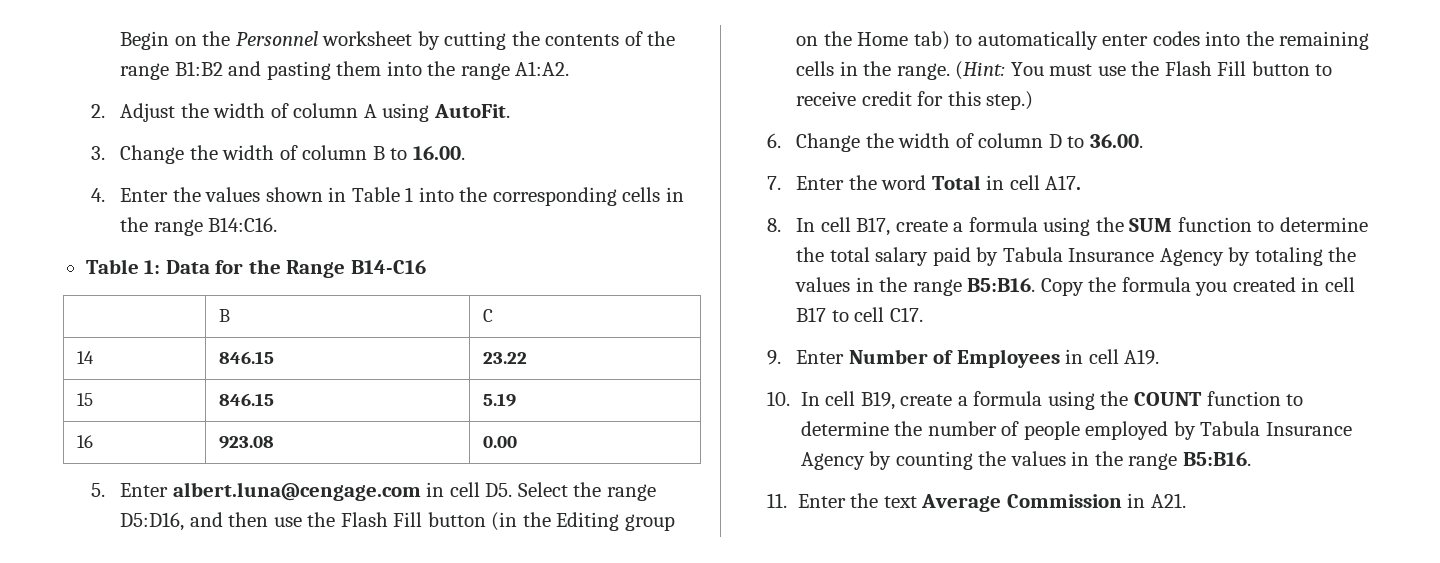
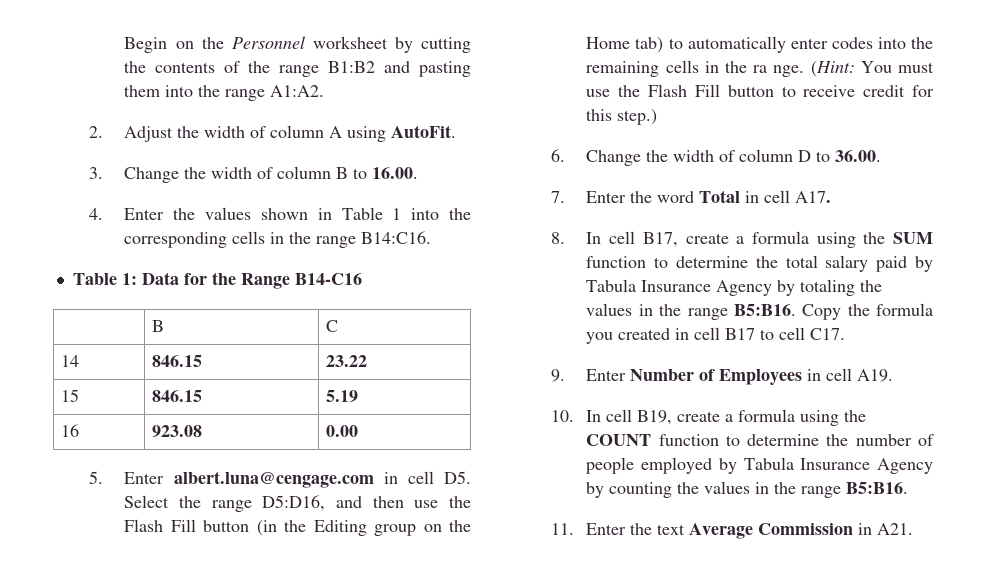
- 5. Enter albert.luna@cengage.com in cell D5. Select the range D5:D16, and then use the Flash Fill button (in the Editing group on the Home tab) to automatically enter codes into the remaining cells in the range.
+ 5. Enter albert.luna@cengage.com in cell D5. Select the range D5:D16, and then use the Flash Fill button (in the Editing group on the Home tab) to automatically enter codes into the remaining cells in the ra nge.

